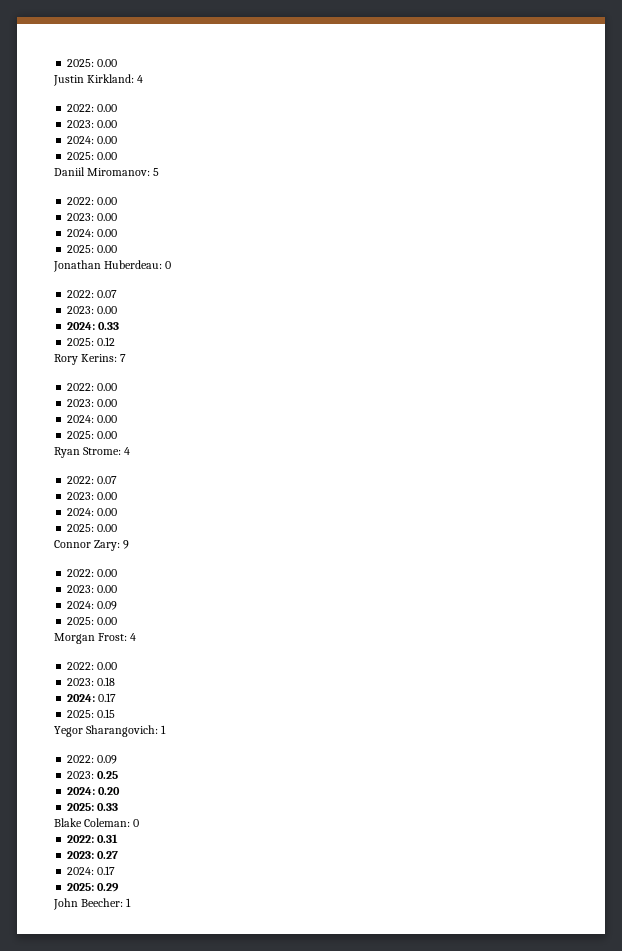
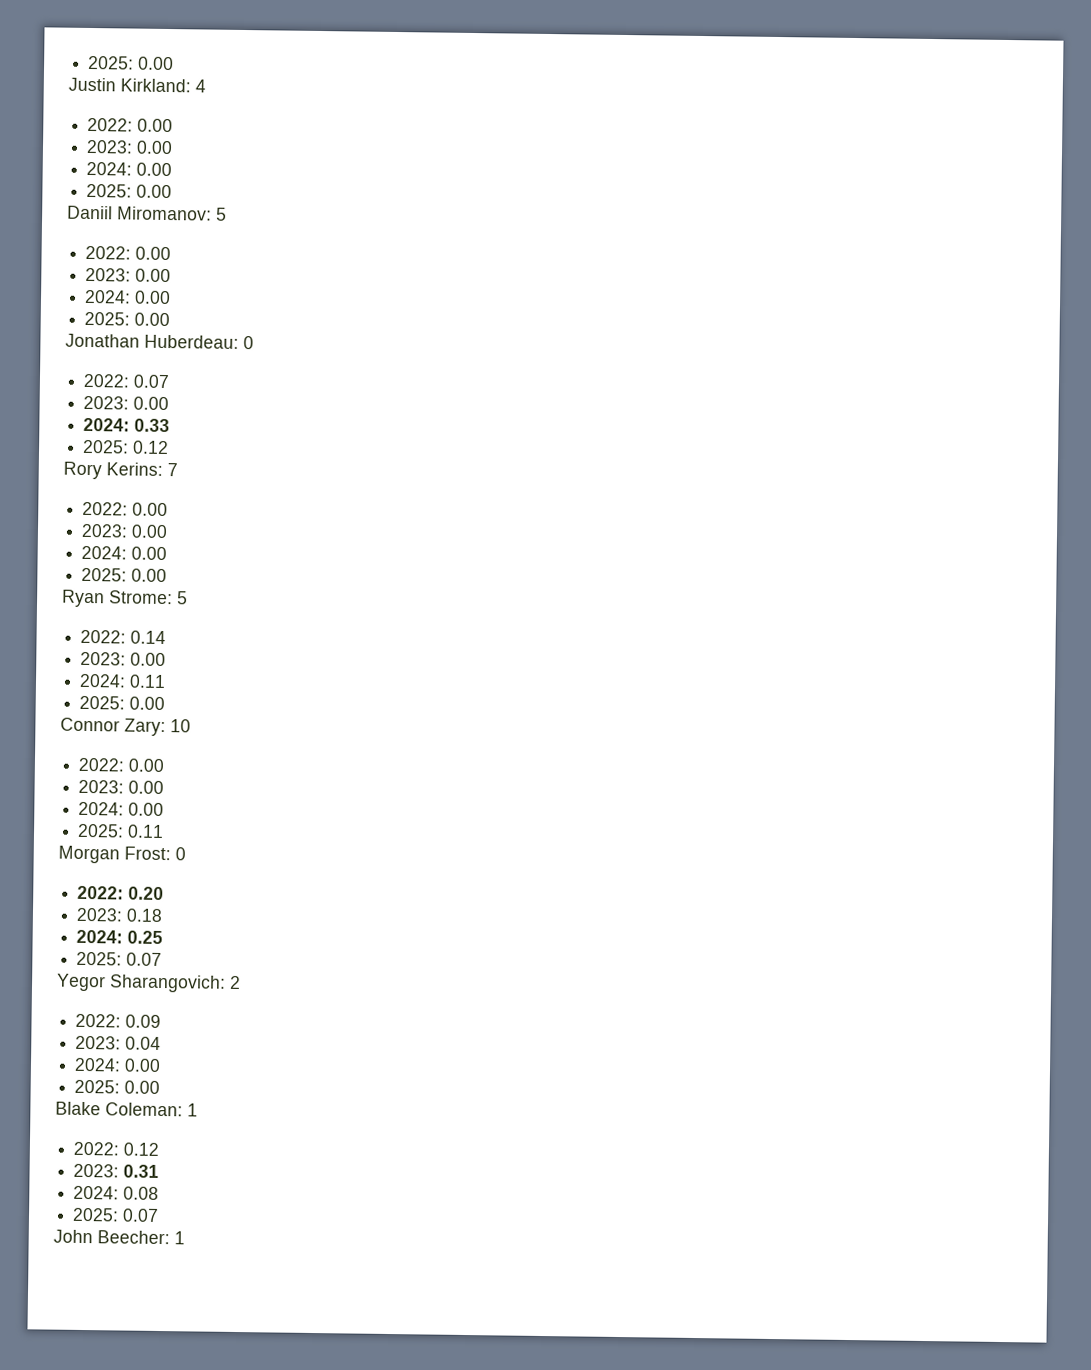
- Ryan Strome: 4
- 2022: 0.07
+ Ryan Strome: 5
+ 2022: 0.14
+ 2023: 0.00
+ 2024: 0.11
+ 2025: 0.00
+ Connor Zary: 10
+ 2022: 0.00
  2023: 0.00
  2024: 0.00
- 2025: 0.00
- Connor Zary: 9
- 2022: 0.00
- 2023: 0.00
- 2024: 0.09
- 2025: 0.00
+ 2025: 0.11
- Morgan Frost: 4
- 2022: 0.00
+ Morgan Frost: 0
+ 2022: 0.20
  2023: 0.18
- 2024: 0.17
- 2025: 0.15
+ 2024: 0.25
+ 2025: 0.07
- Yegor Sharangovich: 1
+ Yegor Sharangovich: 2
- 2023: 0.25
- 2024: 0.20
- 2025: 0.33
+ 2023: 0.04
+ 2024: 0.00
+ 2025: 0.00
- Blake Coleman: 0
- 2022: 0.31
+ Blake Coleman: 1
+ 2022: 0.12
+ 2023: 0.31
- 2023: 0.27
- 2024: 0.17
- 2025: 0.29
+ 2024: 0.08
+ 2025: 0.07

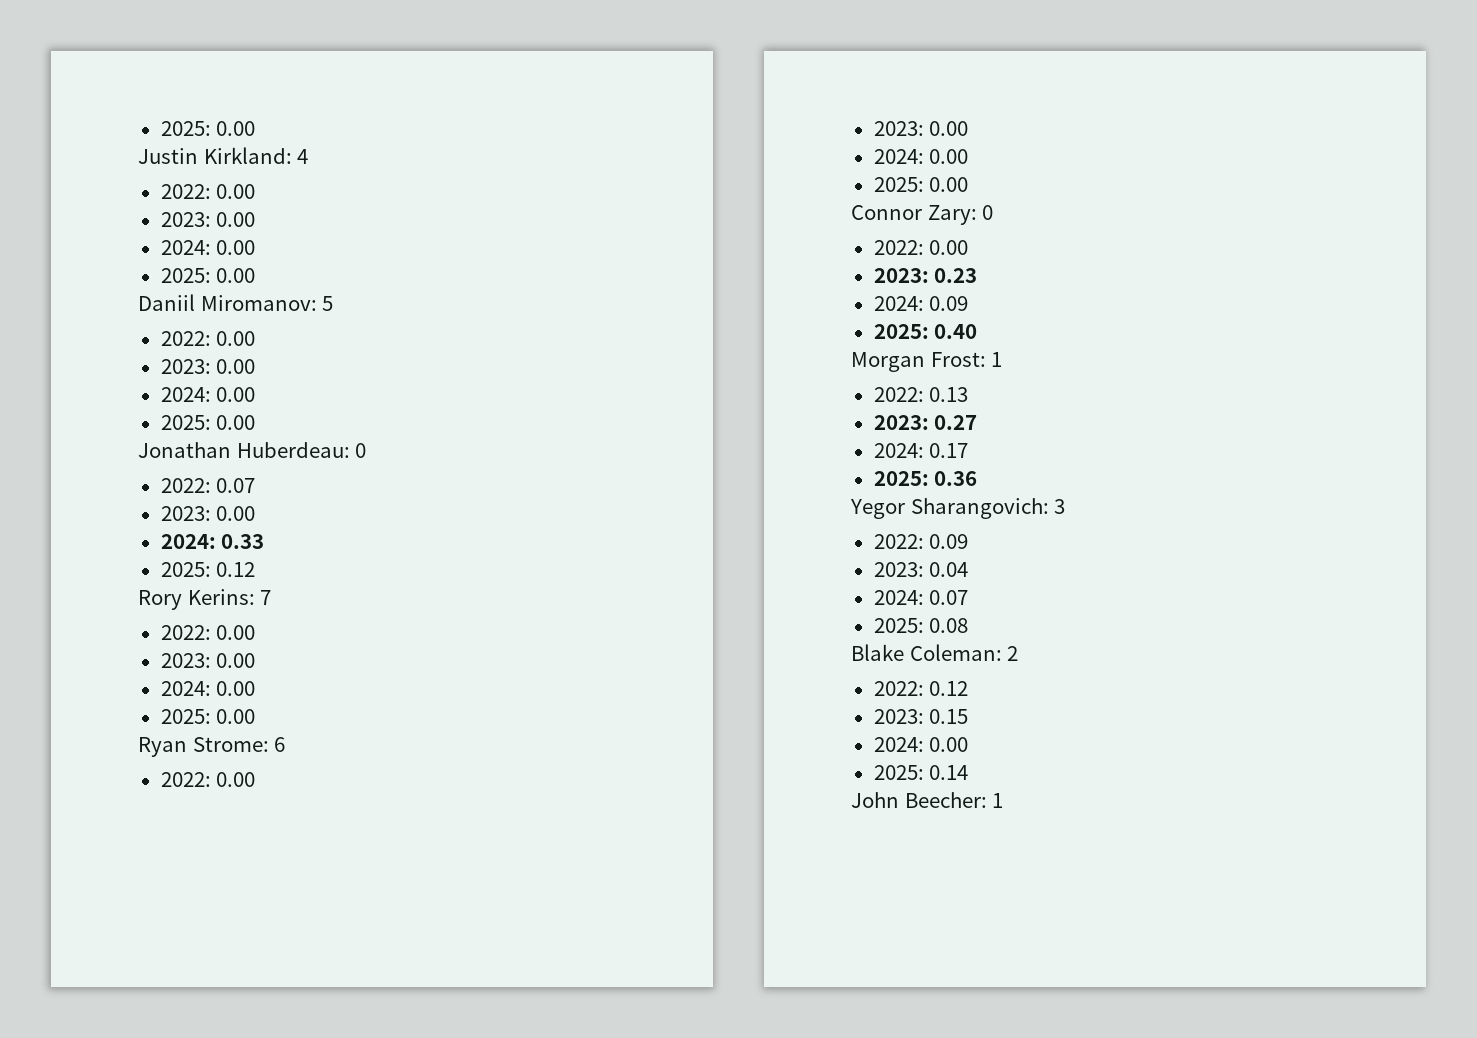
- Ryan Strome: 5
- 2022: 0.14
- 2023: 0.00
- 2024: 0.11
- 2025: 0.00
- Connor Zary: 10
+ Ryan Strome: 6
  2022: 0.00
  2023: 0.00
  2024: 0.00
- 2025: 0.11
+ 2025: 0.00
+ Connor Zary: 0
+ 2022: 0.00
+ 2023: 0.23
+ 2024: 0.09
+ 2025: 0.40
- Morgan Frost: 0
- 2022: 0.20
- 2023: 0.18
- 2024: 0.25
- 2025: 0.07
+ Morgan Frost: 1
+ 2022: 0.13
+ 2023: 0.27
+ 2024: 0.17
+ 2025: 0.36
- Yegor Sharangovich: 2
+ Yegor Sharangovich: 3
  2023: 0.04
- 2024: 0.00
- 2025: 0.00
+ 2024: 0.07
+ 2025: 0.08
- Blake Coleman: 1
+ Blake Coleman: 2
- 2023: 0.31
- 2024: 0.08
- 2025: 0.07
+ 2023: 0.15
+ 2024: 0.00
+ 2025: 0.14

